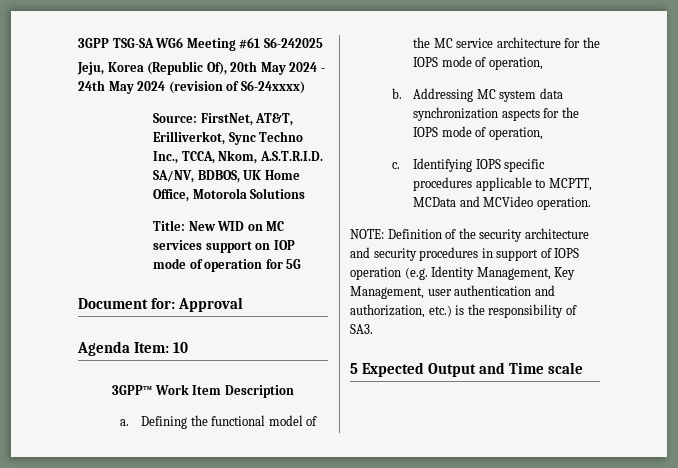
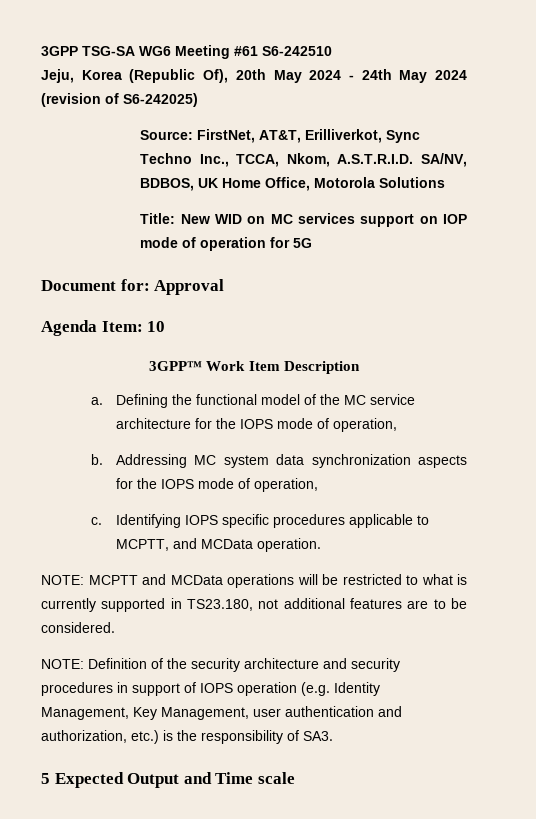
- 3GPP TSG-SA WG6 Meeting #61 S6-242025
+ 3GPP TSG-SA WG6 Meeting #61 S6-242510
- Jeju, Korea (Republic Of), 20th May 2024 - 24th May 2024 (revision of S6-24xxxx)
+ Jeju, Korea (Republic Of), 20th May 2024 - 24th May 2024 (revision of S6-242025)
- Identifying IOPS specific procedures applicable to MCPTT, MCData and MCVideo operation.
+ Identifying IOPS specific procedures applicable to MCPTT, and MCData operation.
+ NOTE: MCPTT and MCData operations will be restricted to what is currently supported in TS23.180, not additional features are to be considered.

